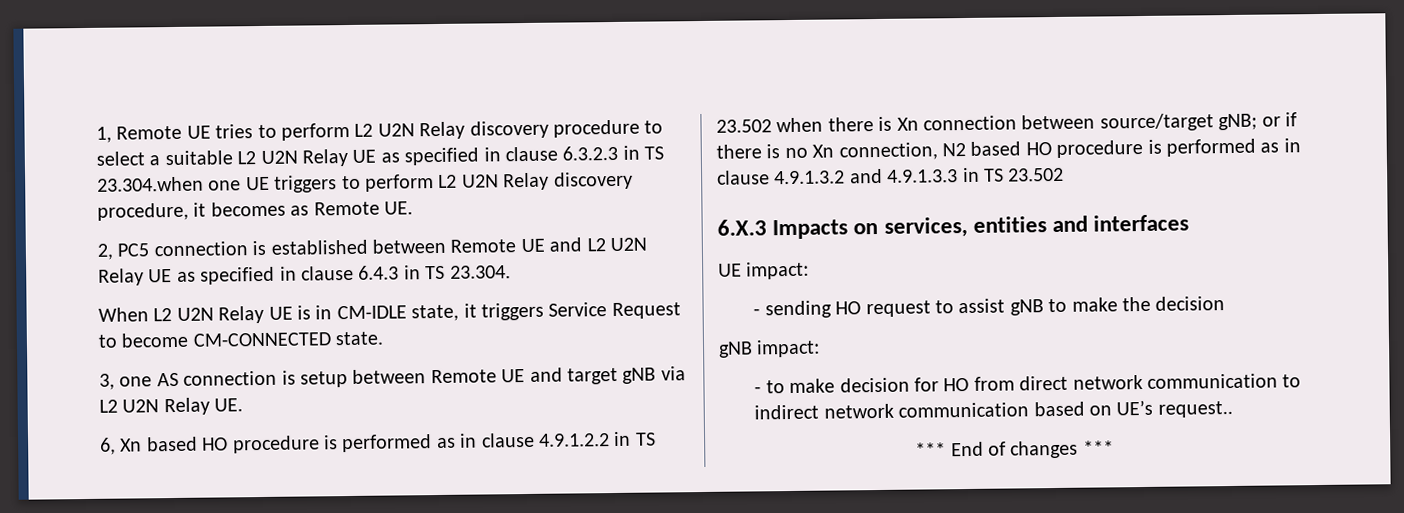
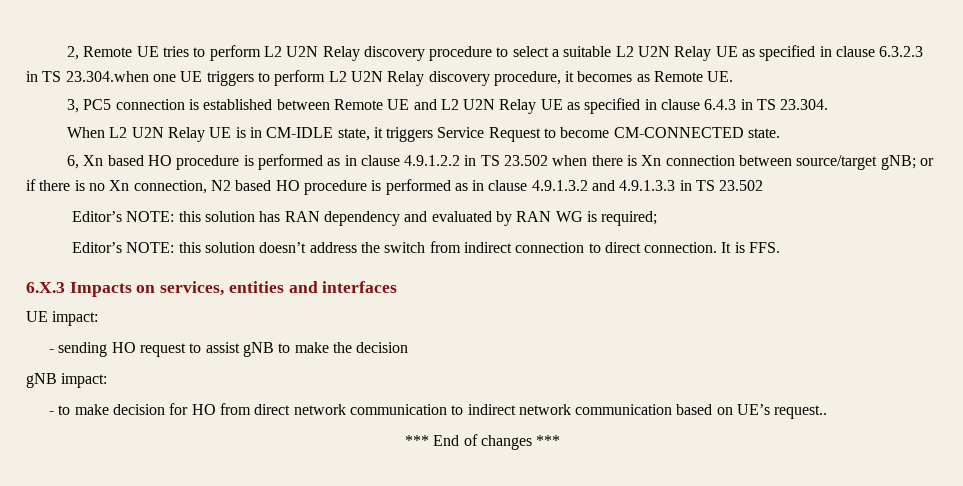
- 1, Remote UE tries to perform L2 U2N Relay discovery procedure to select a suitable L2 U2N Relay UE as specified in clause 6.3.2.3 in TS 23.304.when one UE triggers to perform L2 U2N Relay discovery procedure, it becomes as Remote UE.
+ 2, Remote UE tries to perform L2 U2N Relay discovery procedure to select a suitable L2 U2N Relay UE as specified in clause 6.3.2.3 in TS 23.304.when one UE triggers to perform L2 U2N Relay discovery procedure, it becomes as Remote UE.
- 2, PC5 connection is established between Remote UE and L2 U2N Relay UE as specified in clause 6.4.3 in TS 23.304.
+ 3, PC5 connection is established between Remote UE and L2 U2N Relay UE as specified in clause 6.4.3 in TS 23.304.
- 3, one AS connection is setup between Remote UE and target gNB via L2 U2N Relay UE.
+ Editor’s NOTE: this solution has RAN dependency and evaluated by RAN WG is required;
+ Editor’s NOTE: this solution doesn’t address the switch from indirect connection to direct connection. It is FFS.

